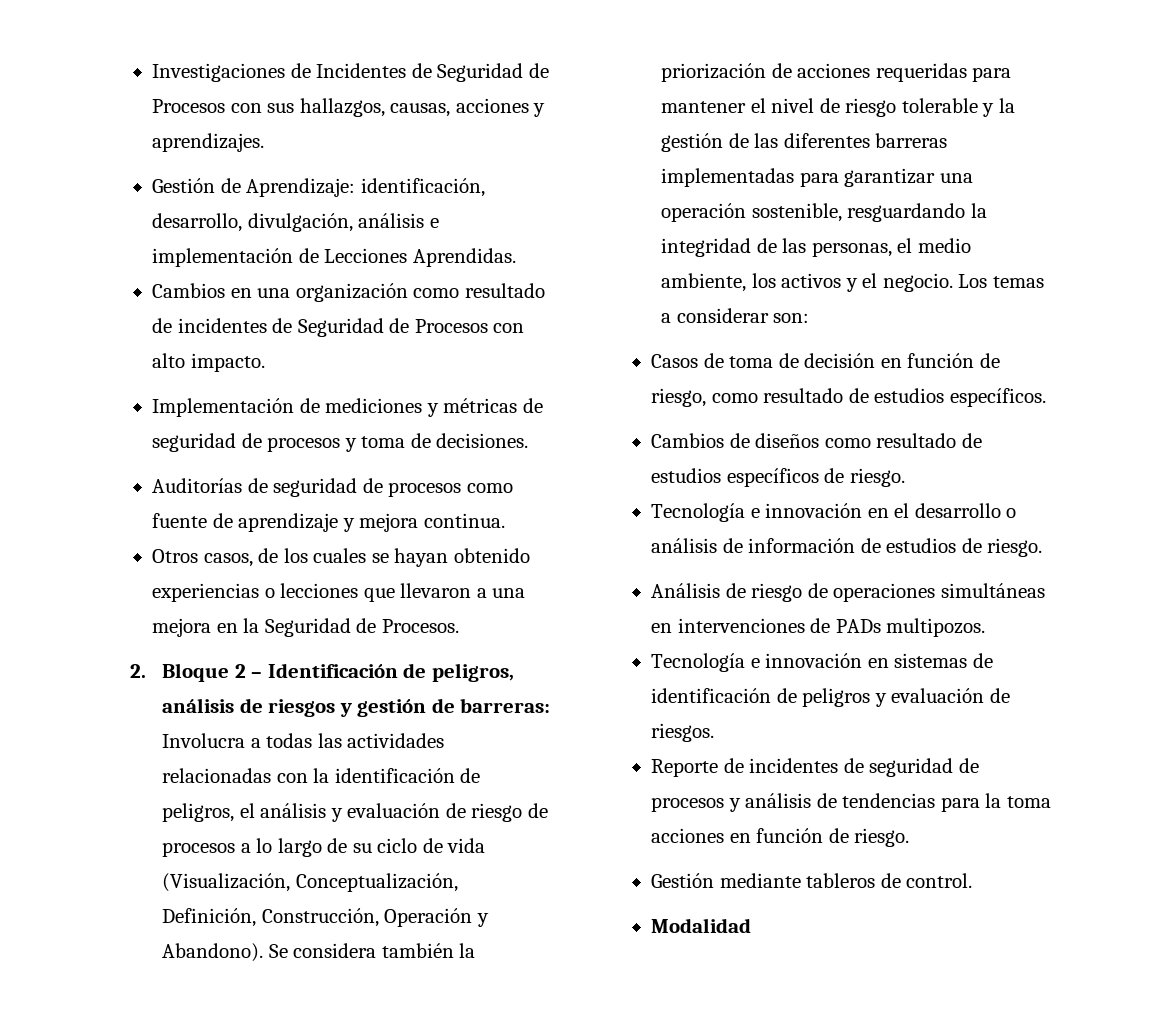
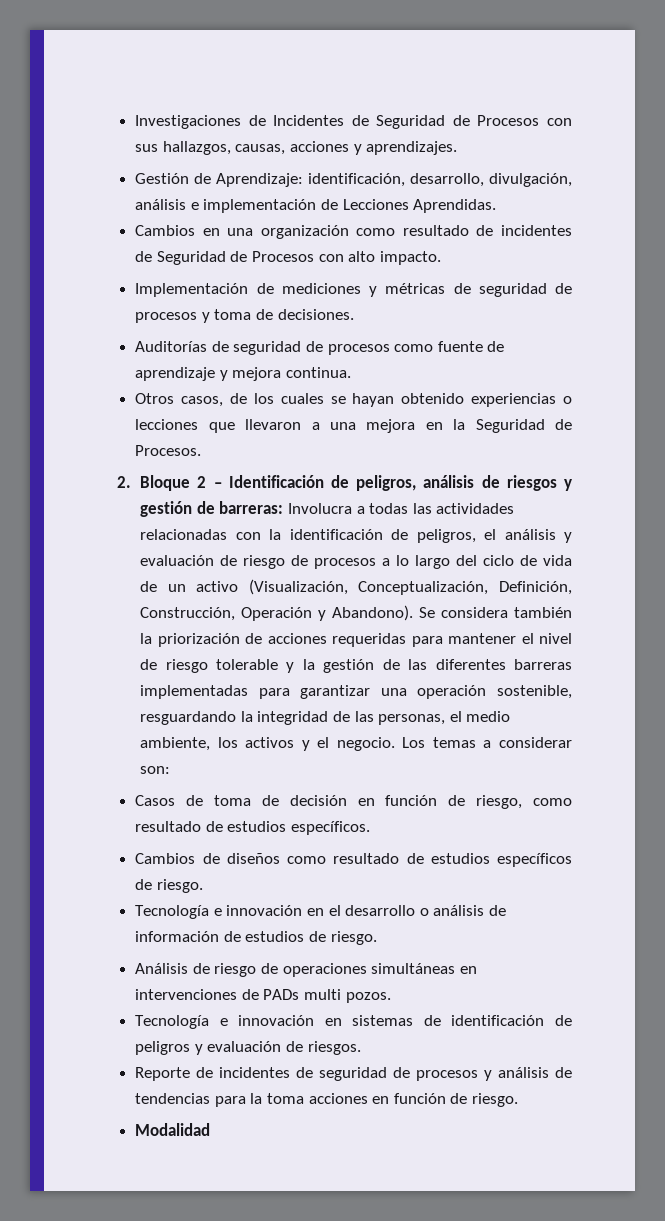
- 2. Bloque 2 – Identificación de peligros, análisis de riesgos y gestión de barreras: Involucra a todas las actividades relacionadas con la identificación de peligros, el análisis y evaluación de riesgo de procesos a lo largo de su ciclo de vida (Visualización, Conceptualización, Definición, Construcción, Operación y Abandono).
+ 2. Bloque 2 – Identificación de peligros, análisis de riesgos y gestión de barreras: Involucra a todas las actividades relacionadas con la identificación de peligros, el análisis y evaluación de riesgo de procesos a lo largo del ciclo de vida de un activo (Visualización, Conceptualización, Definición, Construcción, Operación y Abandono).
- Análisis de riesgo de operaciones simultáneas en intervenciones de PADs multipozos.
+ Análisis de riesgo de operaciones simultáneas en intervenciones de PADs multi pozos.
- Gestión mediante tableros de control.

